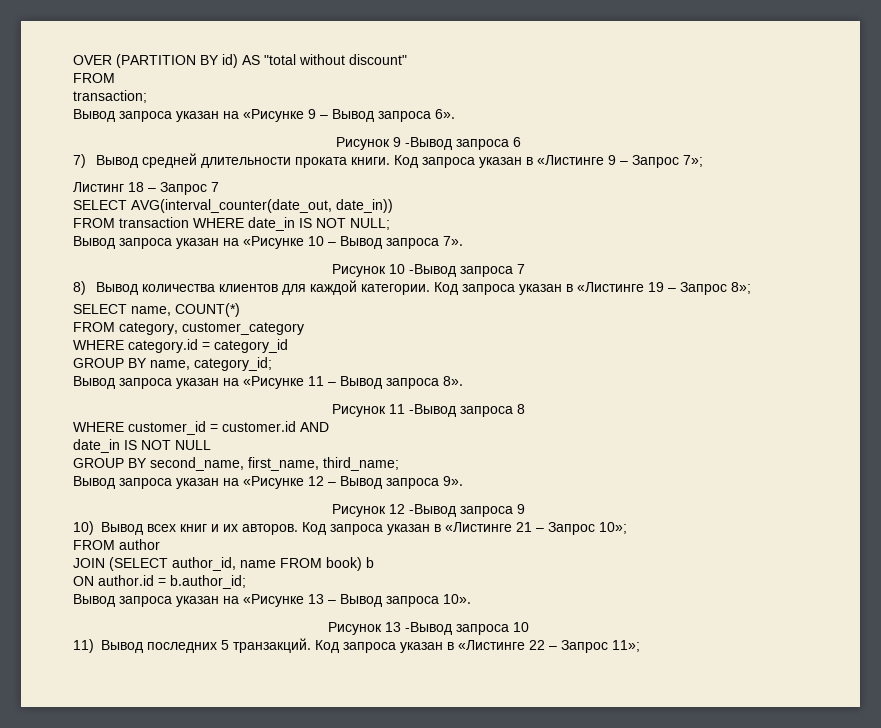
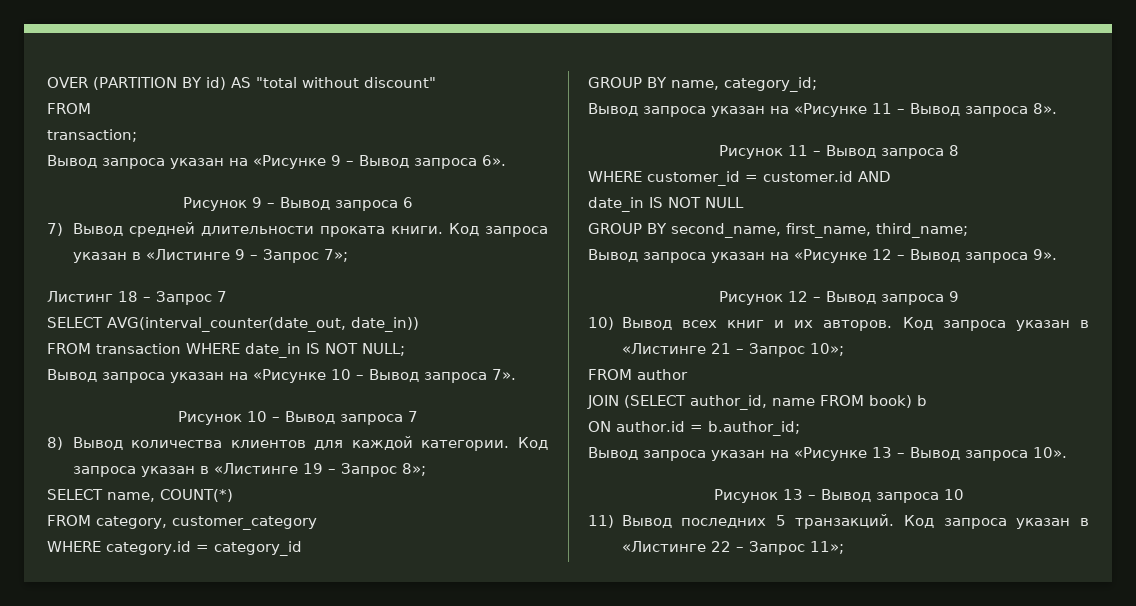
- Рисунок 9 -Вывод запроса 6
+ Рисунок 9 – Вывод запроса 6
- Рисунок 10 -Вывод запроса 7
+ Рисунок 10 – Вывод запроса 7
- Рисунок 11 -Вывод запроса 8
+ Рисунок 11 – Вывод запроса 8
- Рисунок 12 -Вывод запроса 9
+ Рисунок 12 – Вывод запроса 9
- Рисунок 13 -Вывод запроса 10
+ Рисунок 13 – Вывод запроса 10

